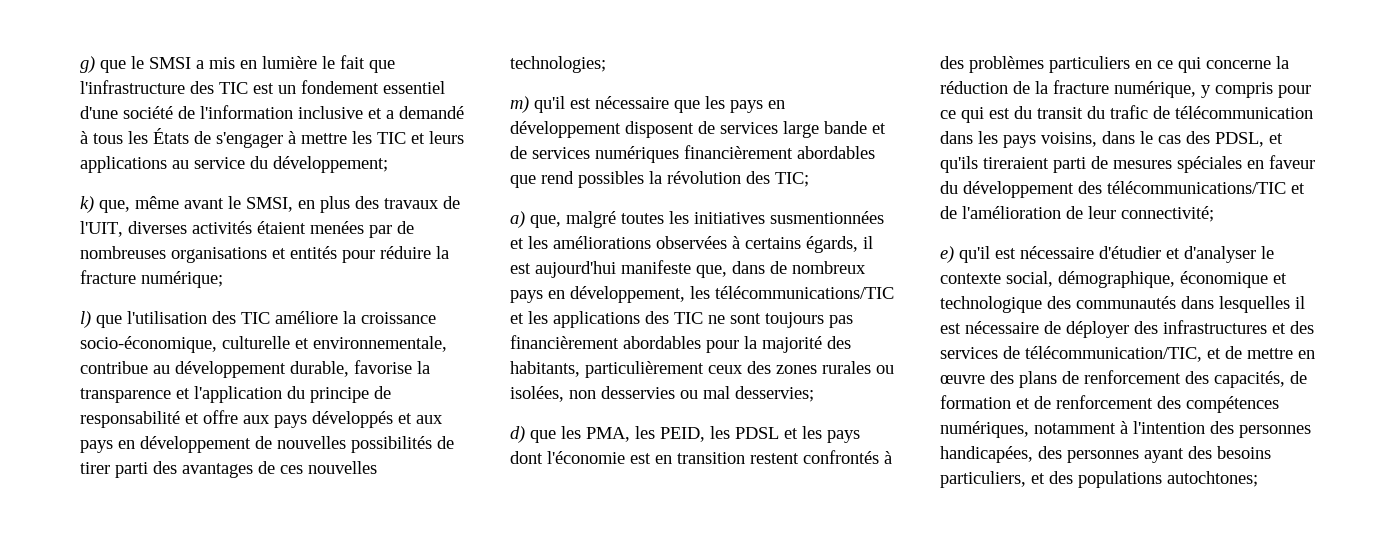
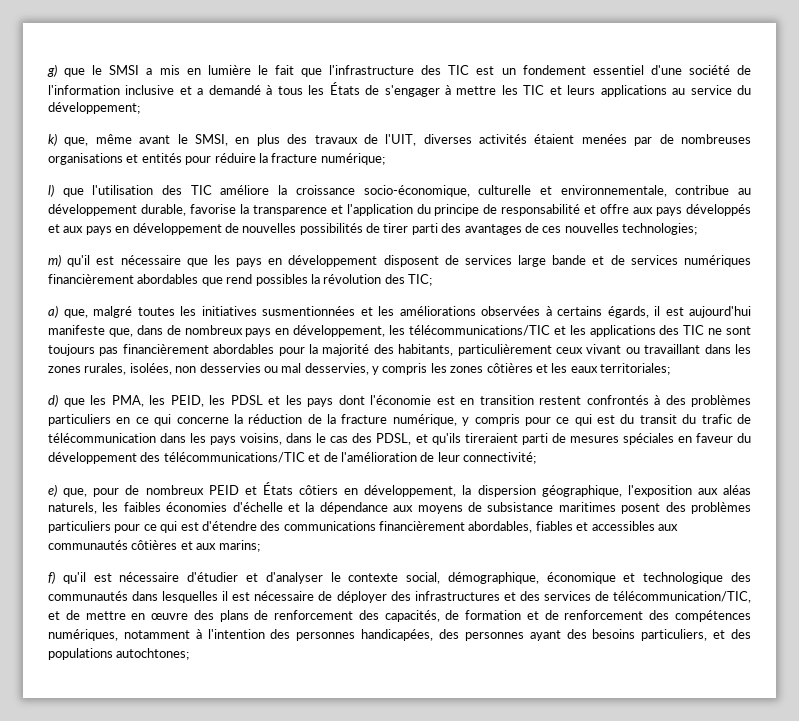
- a) que, malgré toutes les initiatives susmentionnées et les améliorations observées à certains égards, il est aujourd'hui manifeste que, dans de nombreux pays en développement, les télécommunications/TIC et les applications des TIC ne sont toujours pas financièrement abordables pour la majorité des habitants, particulièrement ceux des zones rurales ou isolées, non desservies ou mal desservies;
+ a) que, malgré toutes les initiatives susmentionnées et les améliorations observées à certains égards, il est aujourd'hui manifeste que, dans de nombreux pays en développement, les télécommunications/TIC et les applications des TIC ne sont toujours pas financièrement abordables pour la majorité des habitants, particulièrement ceux vivant ou travaillant dans les zones rurales, isolées, non desservies ou mal desservies, y compris les zones côtières et les eaux territoriales;
- e) qu'il est nécessaire d'étudier et d'analyser le contexte social, démographique, économique et technologique des communautés dans lesquelles il est nécessaire de déployer des infrastructures et des services de télécommunication/TIC, et de mettre en œuvre des plans de renforcement des capacités, de formation et de renforcement des compétences numériques, notamment à l'intention des personnes handicapées, des personnes ayant des besoins particuliers, et des populations autochtones;
+ e) que, pour de nombreux PEID et États côtiers en développement, la dispersion géographique, l'exposition aux aléas naturels, les faibles économies d'échelle et la dépendance aux moyens de subsistance maritimes posent des problèmes particuliers pour ce qui est d'étendre des communications financièrement abordables, fiables et accessibles aux communautés côtières et aux marins;
+ f) qu'il est nécessaire d'étudier et d'analyser le contexte social, démographique, économique et technologique des communautés dans lesquelles il est nécessaire de déployer des infrastructures et des services de télécommunication/TIC, et de mettre en œuvre des plans de renforcement des capacités, de formation et de renforcement des compétences numériques, notamment à l'intention des personnes handicapées, des personnes ayant des besoins particuliers, et des populations autochtones;

